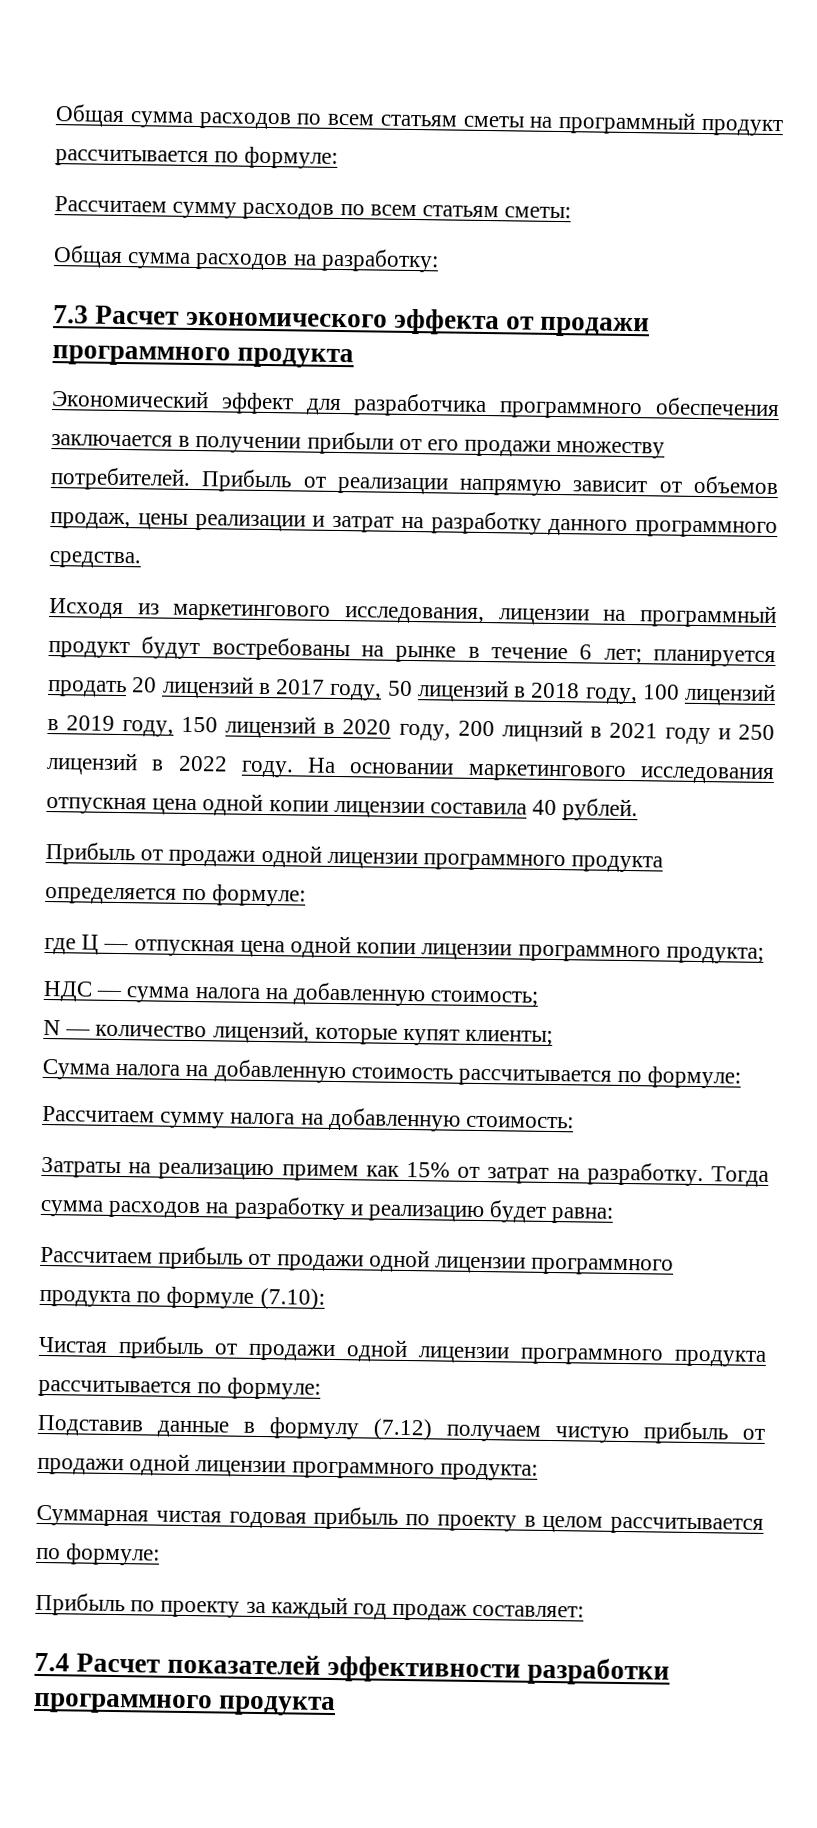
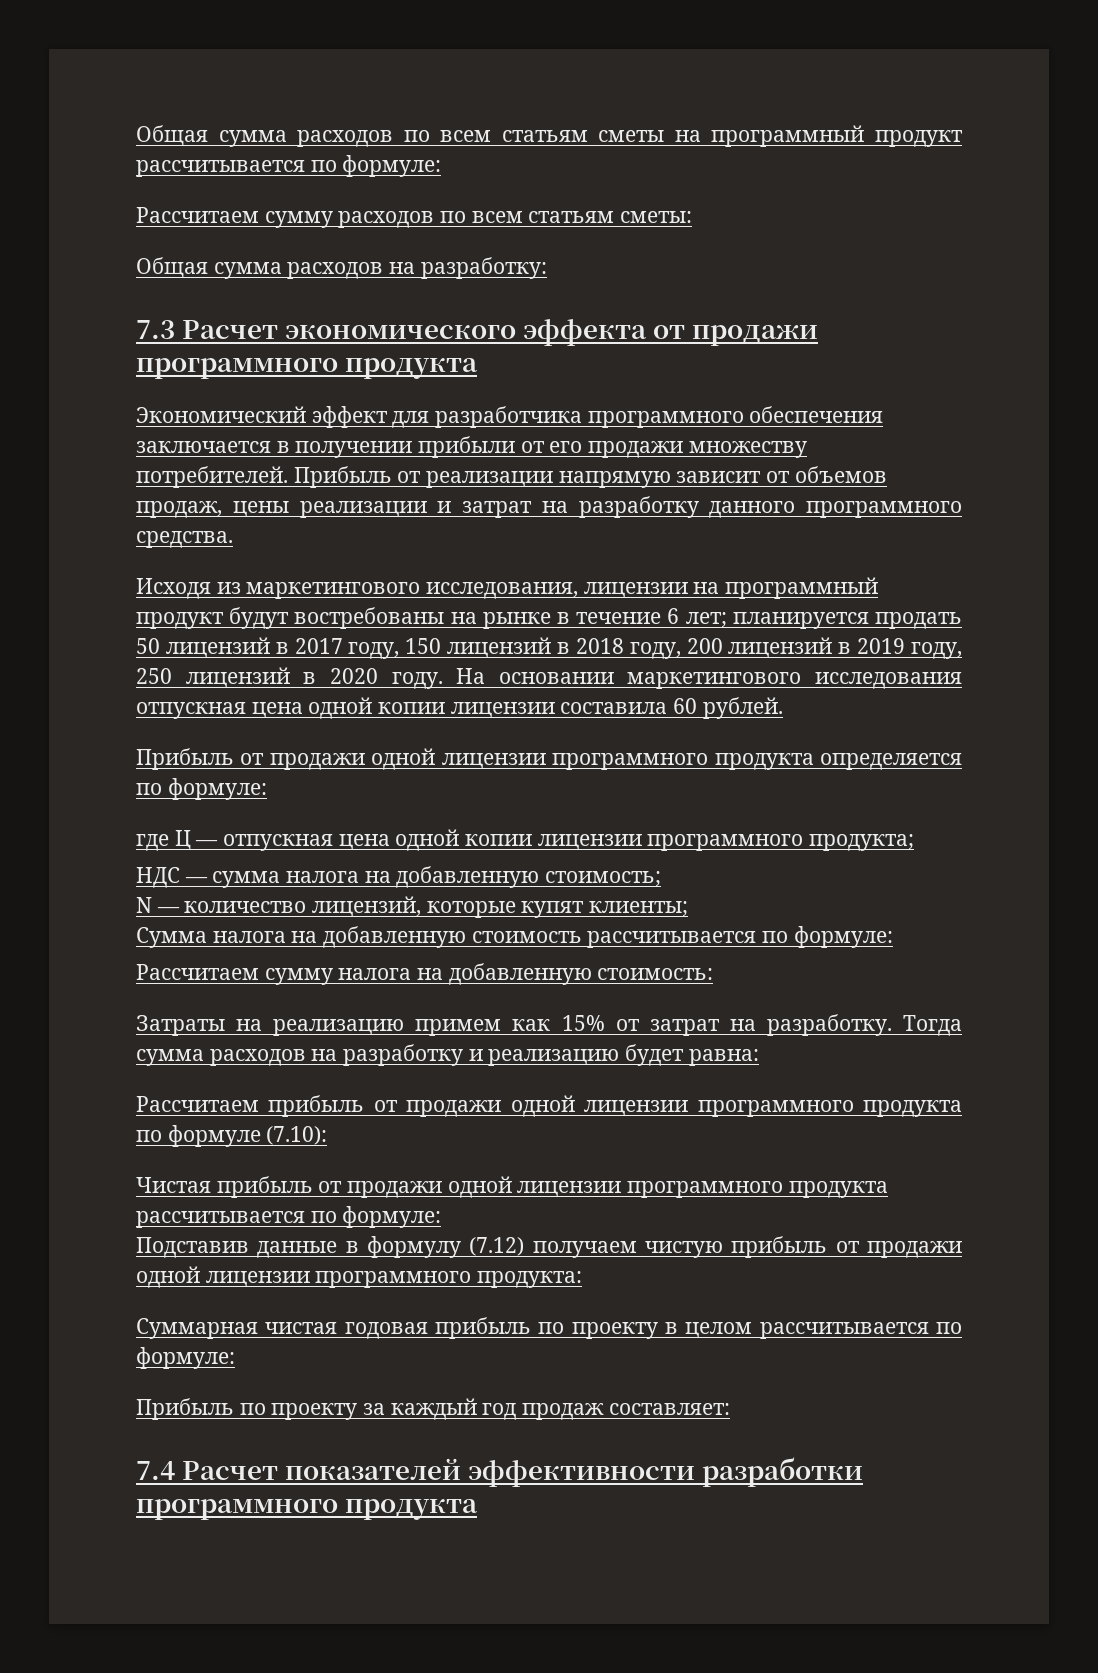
- Исходя из маркетингового исследования, лицензии на программный продукт будут востребованы на рынке в течение 6 лет; планируется продать 20 лицензий в 2017 году, 50 лицензий в 2018 году, 100 лицензий в 2019 году, 150 лицензий в 2020 году, 200 лицнзий в 2021 году и 250 лицензий в 2022 году.
+ Исходя из маркетингового исследования, лицензии на программный продукт будут востребованы на рынке в течение 6 лет; планируется продать 50 лицензий в 2017 году, 150 лицензий в 2018 году, 200 лицензий в 2019 году, 250 лицензий в 2020 году.
- На основании маркетингового исследования отпускная цена одной копии лицензии составила 40 рублей.
+ На основании маркетингового исследования отпускная цена одной копии лицензии составила 60 рублей.

